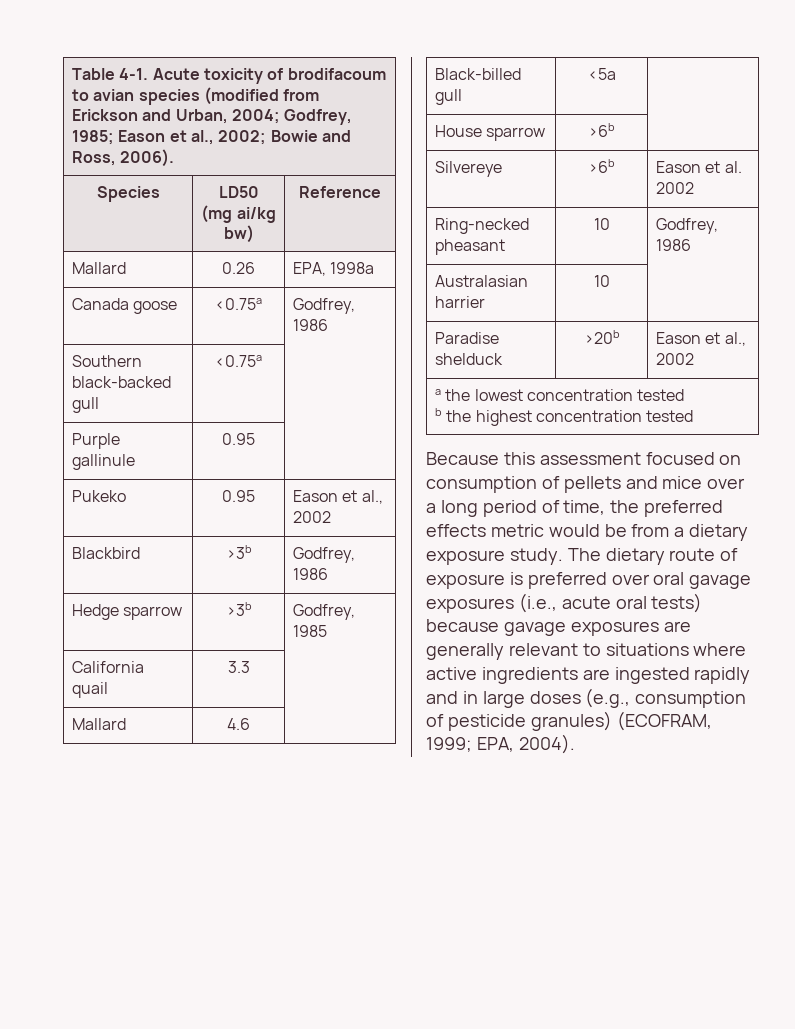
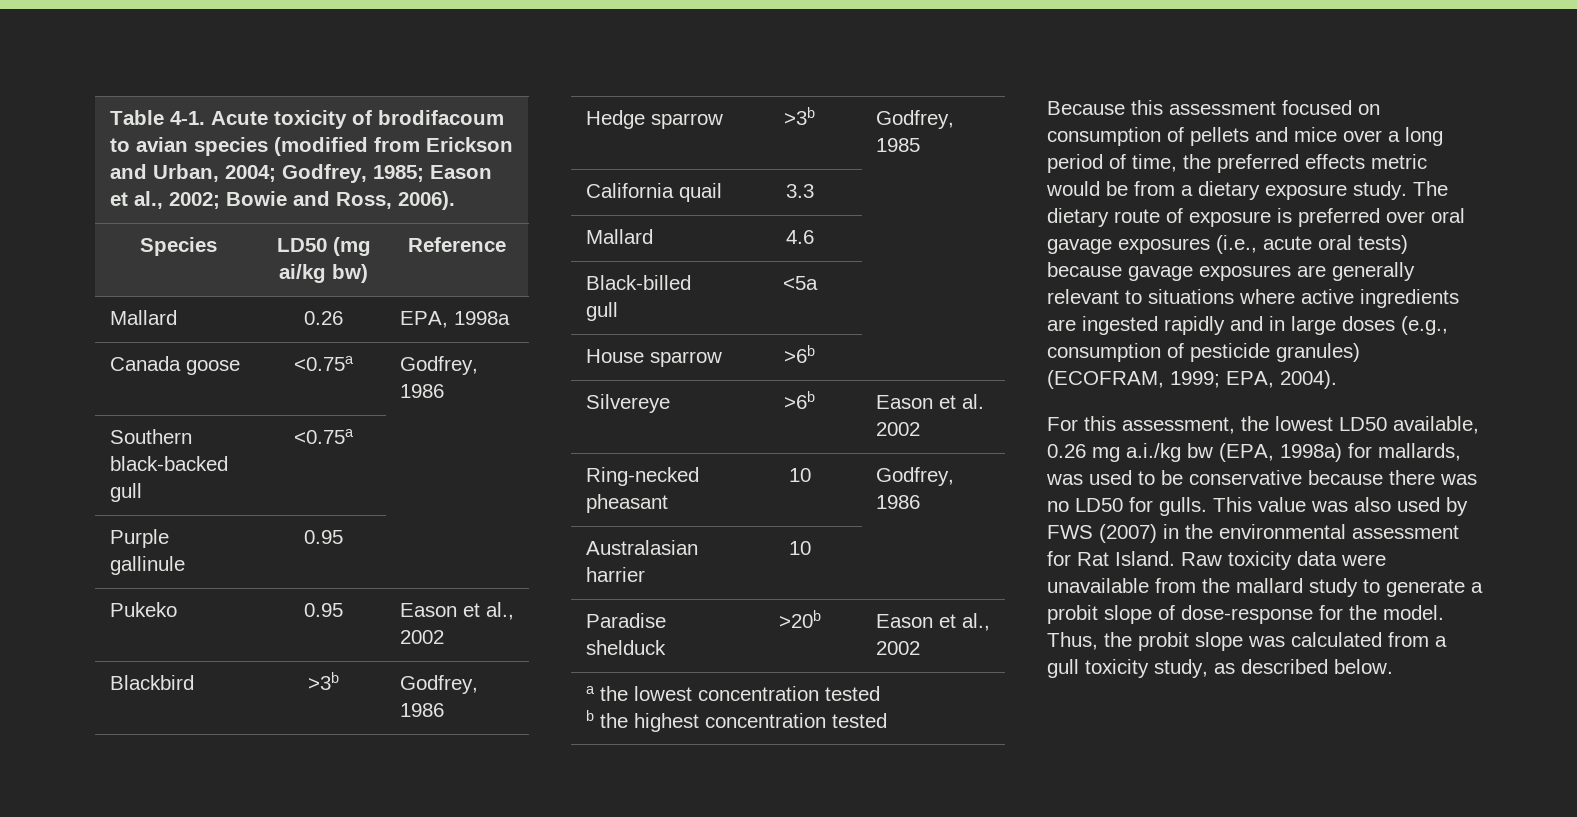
+ For this assessment, the lowest LD50 available, 0.26 mg a.i./kg bw (EPA, 1998a) for mallards, was used to be conservative because there was no LD50 for gulls. This value was also used by FWS (2007) in the environmental assessment for Rat Island. Raw toxicity data were unavailable from the mallard study to generate a probit slope of dose-response for the model. Thus, the probit slope was calculated from a gull toxicity study, as described below.

